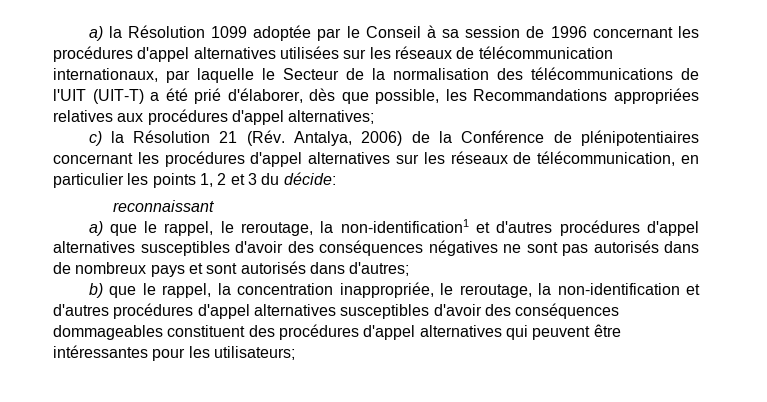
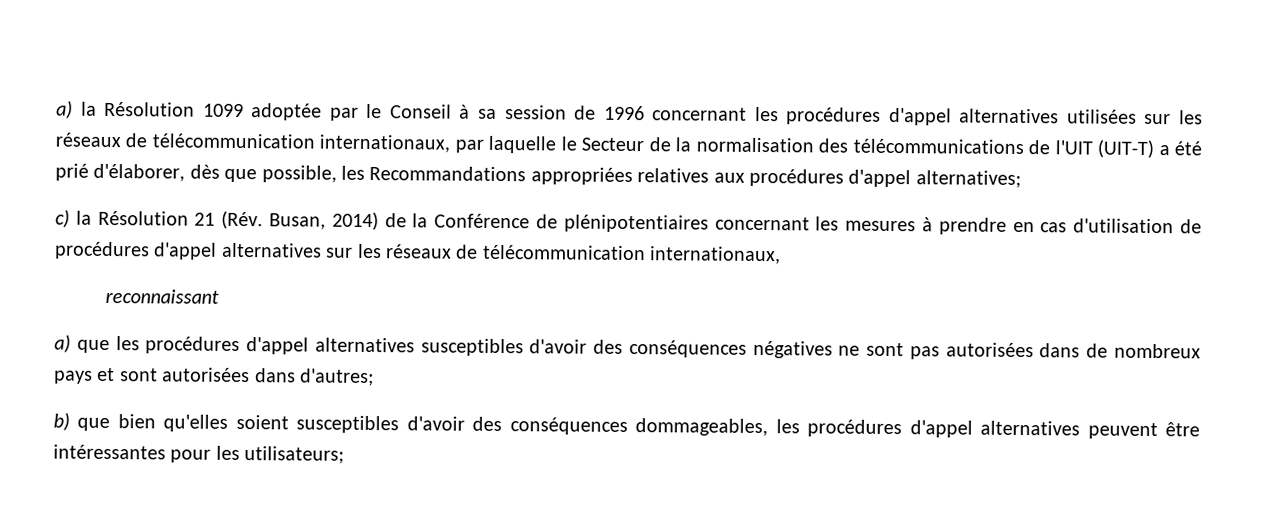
- c) la Résolution 21 (Rév. Antalya, 2006) de la Conférence de plénipotentiaires concernant les procédures d'appel alternatives sur les réseaux de télécommunication, en particulier les points 1, 2 et 3 du décide:
+ c) la Résolution 21 (Rév. Busan, 2014) de la Conférence de plénipotentiaires concernant les mesures à prendre en cas d'utilisation de procédures d'appel alternatives sur les réseaux de télécommunication internationaux,
  reconnaissant
- a) que le rappel, le reroutage, la non-identification1 et d'autres procédures d'appel alternatives susceptibles d'avoir des conséquences négatives ne sont pas autorisés dans de nombreux pays et sont autorisés dans d'autres;
+ a) que les procédures d'appel alternatives susceptibles d'avoir des conséquences négatives ne sont pas autorisées dans de nombreux pays et sont autorisées dans d'autres;
- b) que le rappel, la concentration inappropriée, le reroutage, la non-identification et d'autres procédures d'appel alternatives susceptibles d'avoir des conséquences dommageables constituent des procédures d'appel alternatives qui peuvent être intéressantes pour les utilisateurs;
+ b) que bien qu'elles soient susceptibles d'avoir des conséquences dommageables, les procédures d'appel alternatives peuvent être intéressantes pour les utilisateurs;

